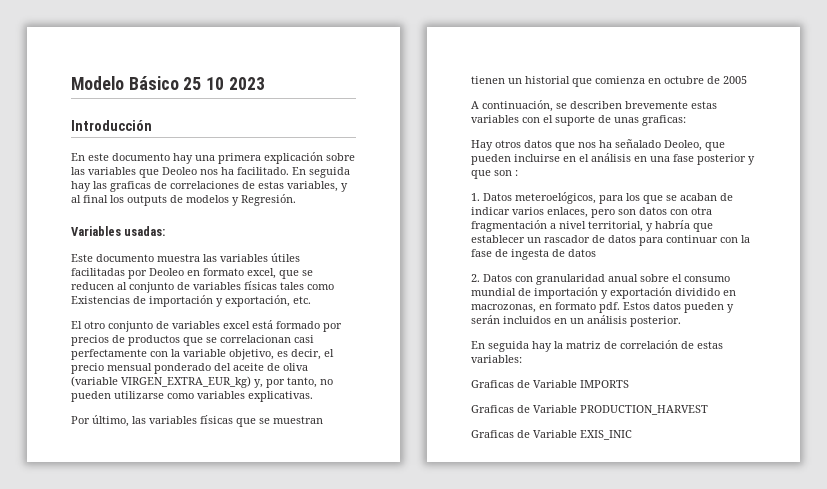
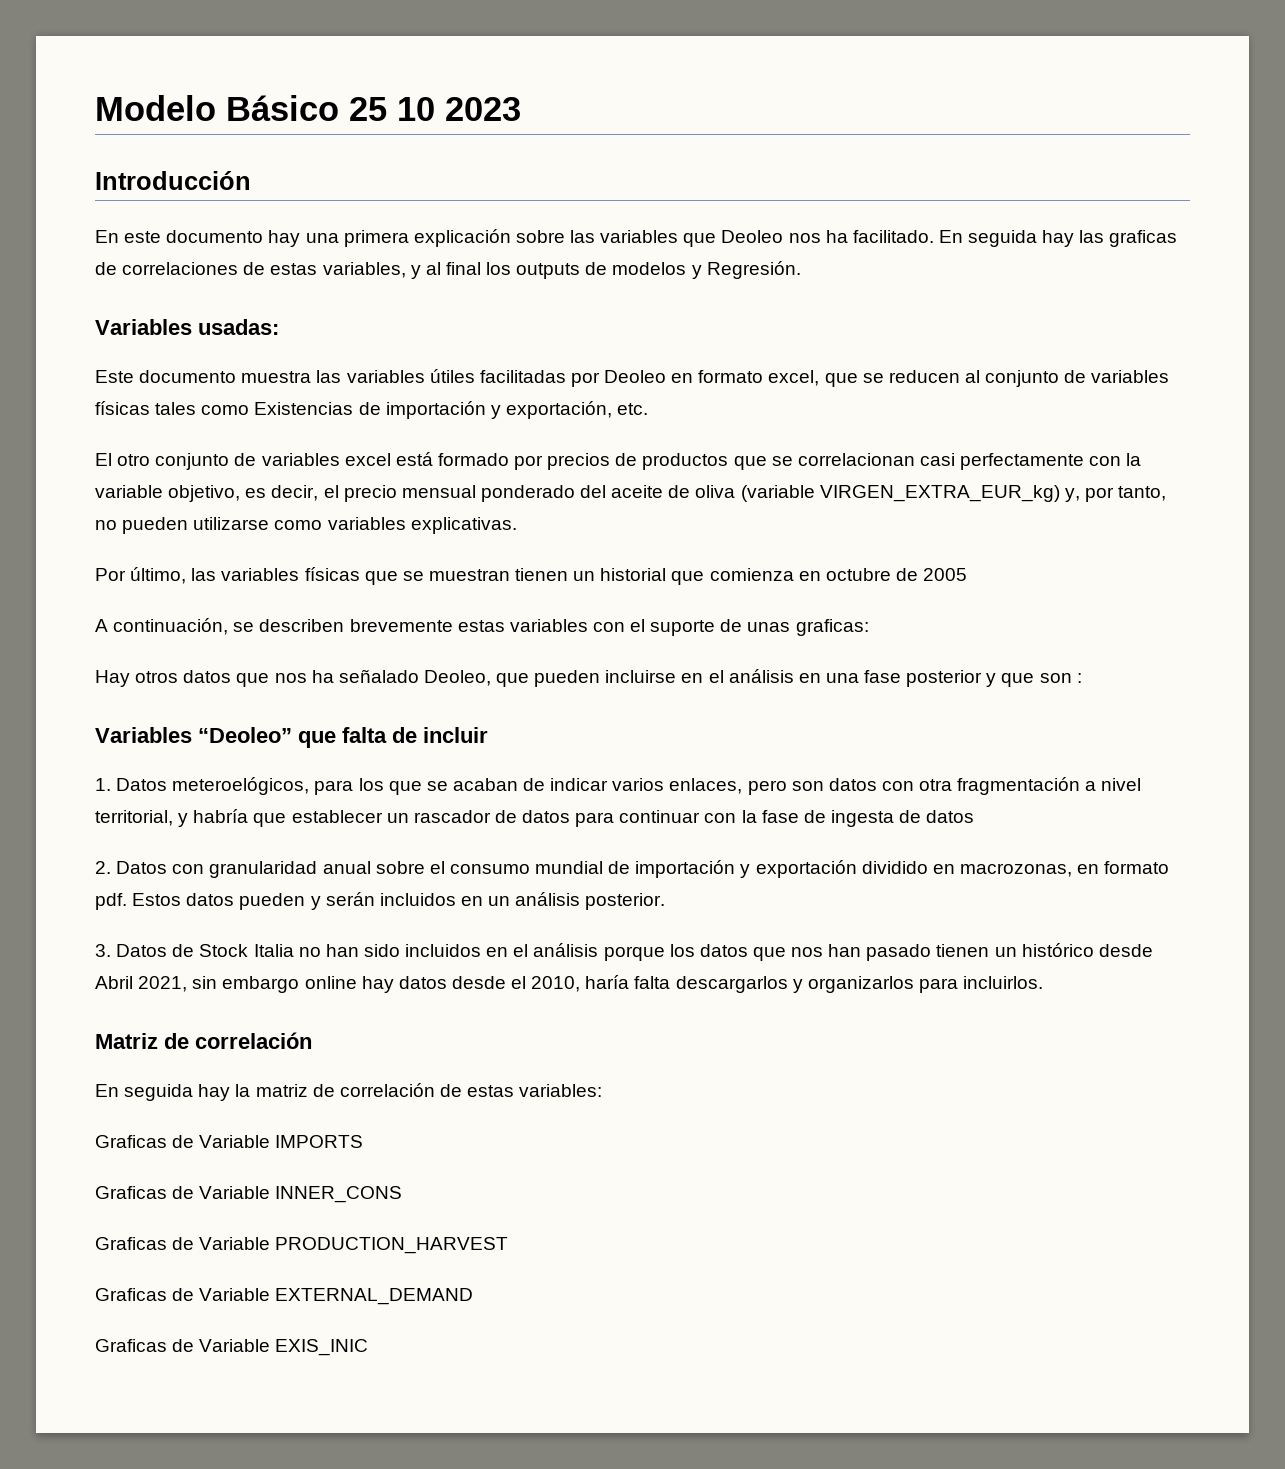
+ Variables “Deoleo” que falta de incluir
+ 3. Datos de Stock Italia no han sido incluidos en el análisis porque los datos que nos han pasado tienen un histórico desde Abril 2021, sin embargo online hay datos desde el 2010, haría falta descargarlos y organizarlos para incluirlos.
+ Matriz de correlación
+ Graficas de Variable INNER_CONS
+ Graficas de Variable EXTERNAL_DEMAND

